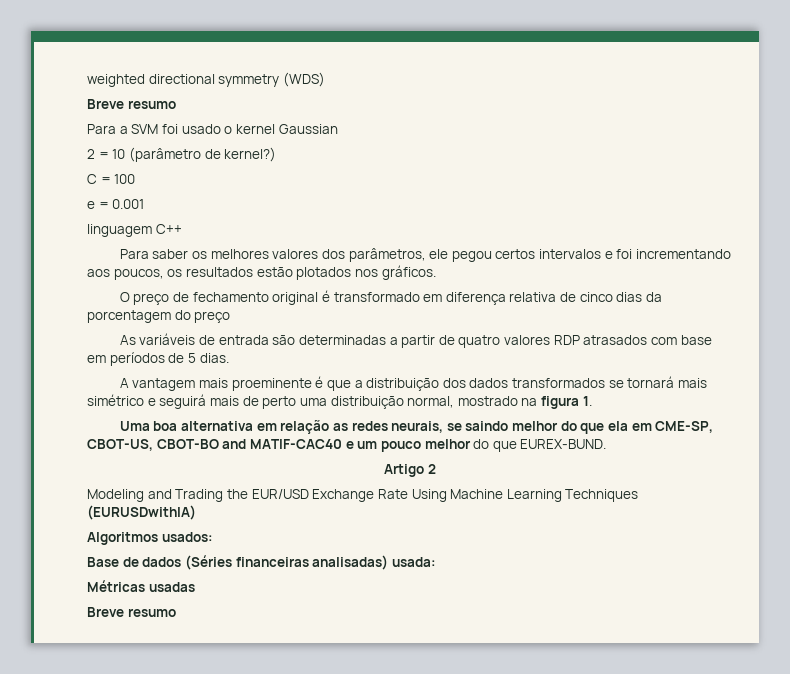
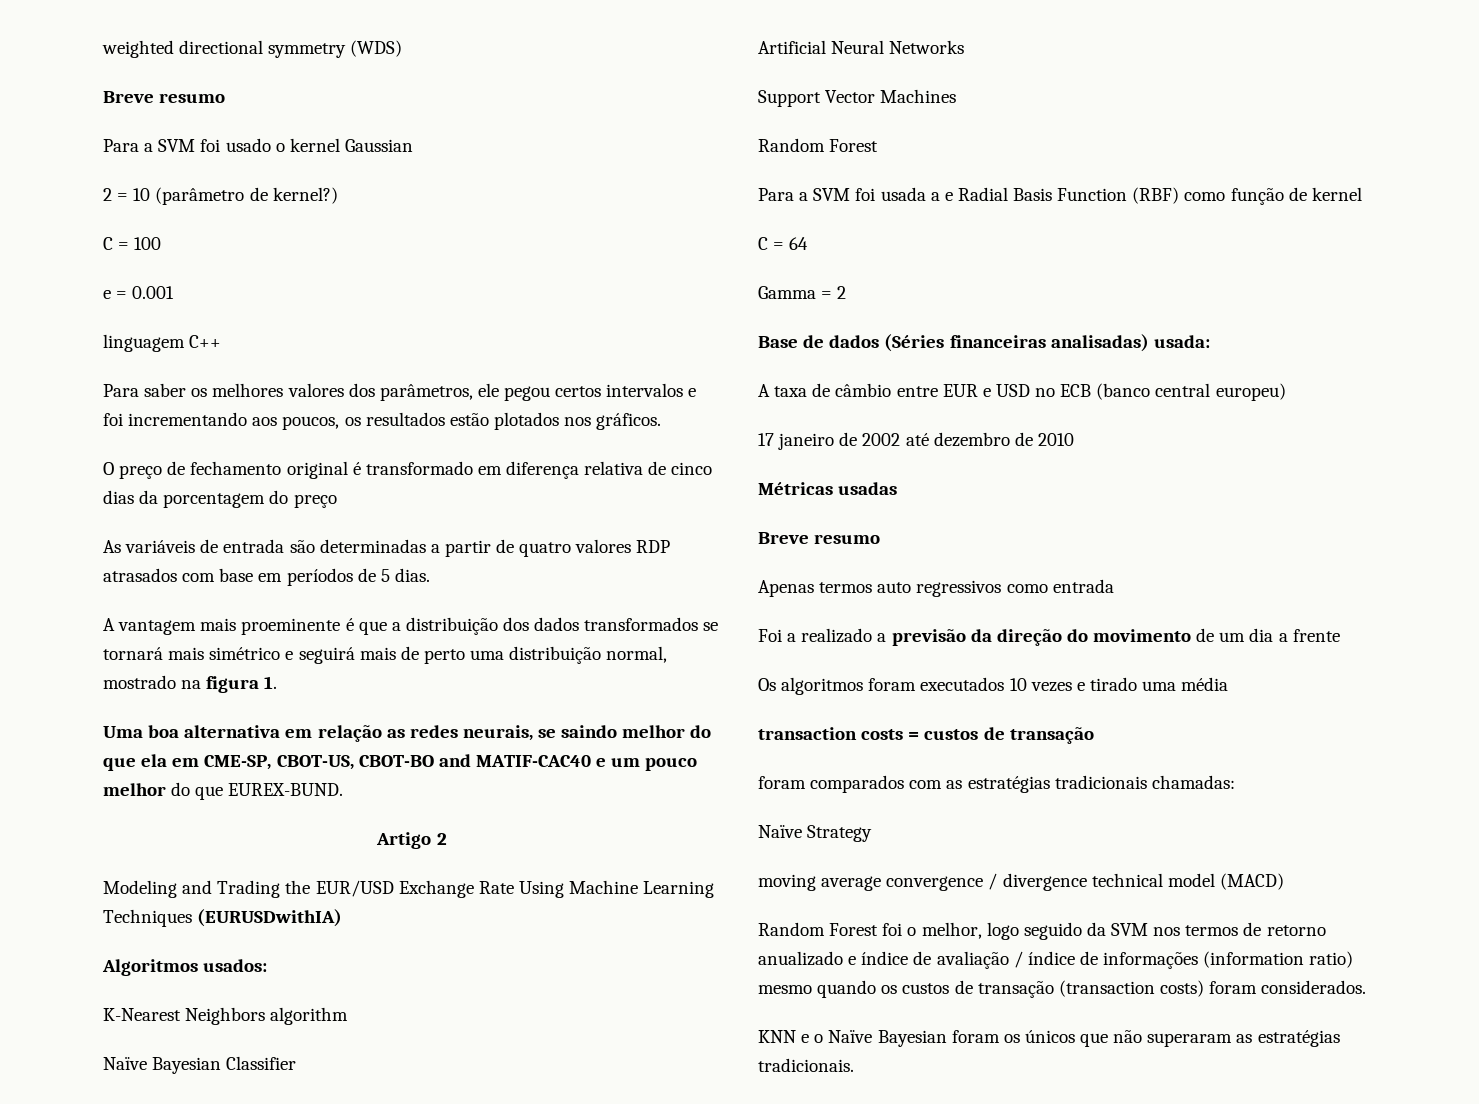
+ K-Nearest Neighbors algorithm
+ Naïve Bayesian Classifier
+ Artificial Neural Networks
+ Support Vector Machines
+ Random Forest
+ Para a SVM foi usada a e Radial Basis Function (RBF) como função de kernel
+ C = 64
+ Gamma = 2
+ A taxa de câmbio entre EUR e USD no ECB (banco central europeu)
+ 17 janeiro de 2002 até dezembro de 2010
  Métricas usadas
  Breve resumo
+ Apenas termos auto regressivos como entrada
+ Foi a realizado a previsão da direção do movimento de um dia a frente
+ Os algoritmos foram executados 10 vezes e tirado uma média
+ transaction costs = custos de transação
+ foram comparados com as estratégias tradicionais chamadas:
+ Naïve Strategy
+ moving average convergence / divergence technical model (MACD)
+ Random Forest foi o melhor, logo seguido da SVM nos termos de retorno anualizado e índice de avaliação / índice de informações (information ratio) mesmo quando os custos de transação (transaction costs) foram considerados.
+ KNN e o Naïve Bayesian foram os únicos que não superaram as estratégias tradicionais.

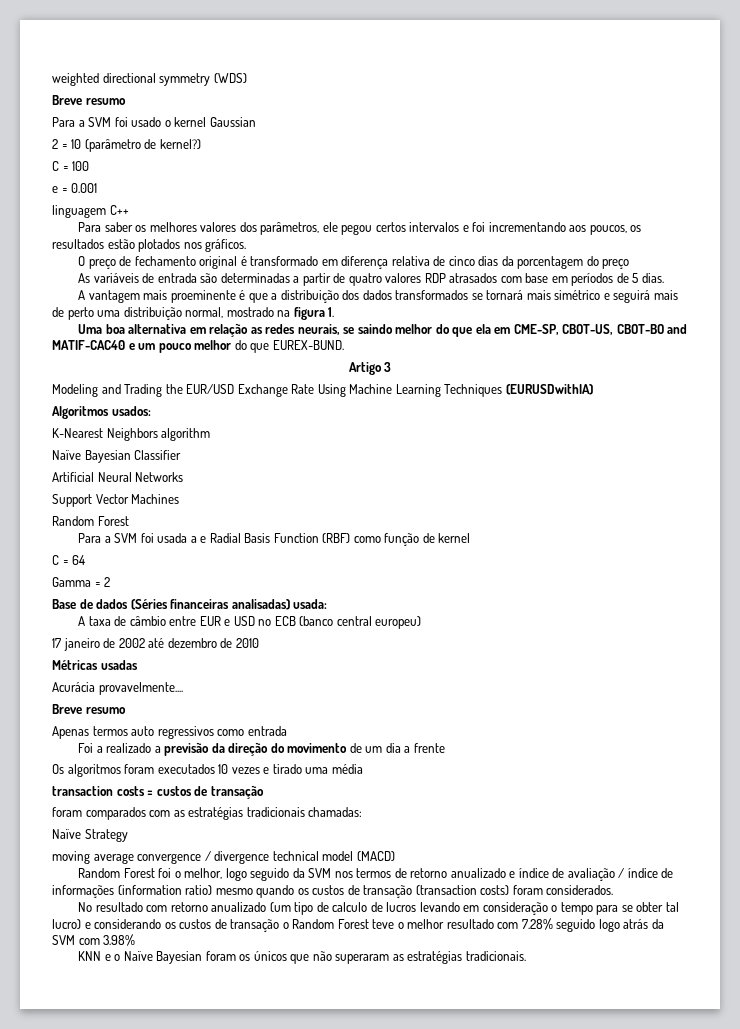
- Artigo 2
+ Artigo 3
+ Acurácia provavelmente....
+ No resultado com retorno anualizado (um tipo de calculo de lucros levando em consideração o tempo para se obter tal lucro) e considerando os custos de transação o Random Forest teve o melhor resultado com 7.28% seguido logo atrás da SVM com 3.98%

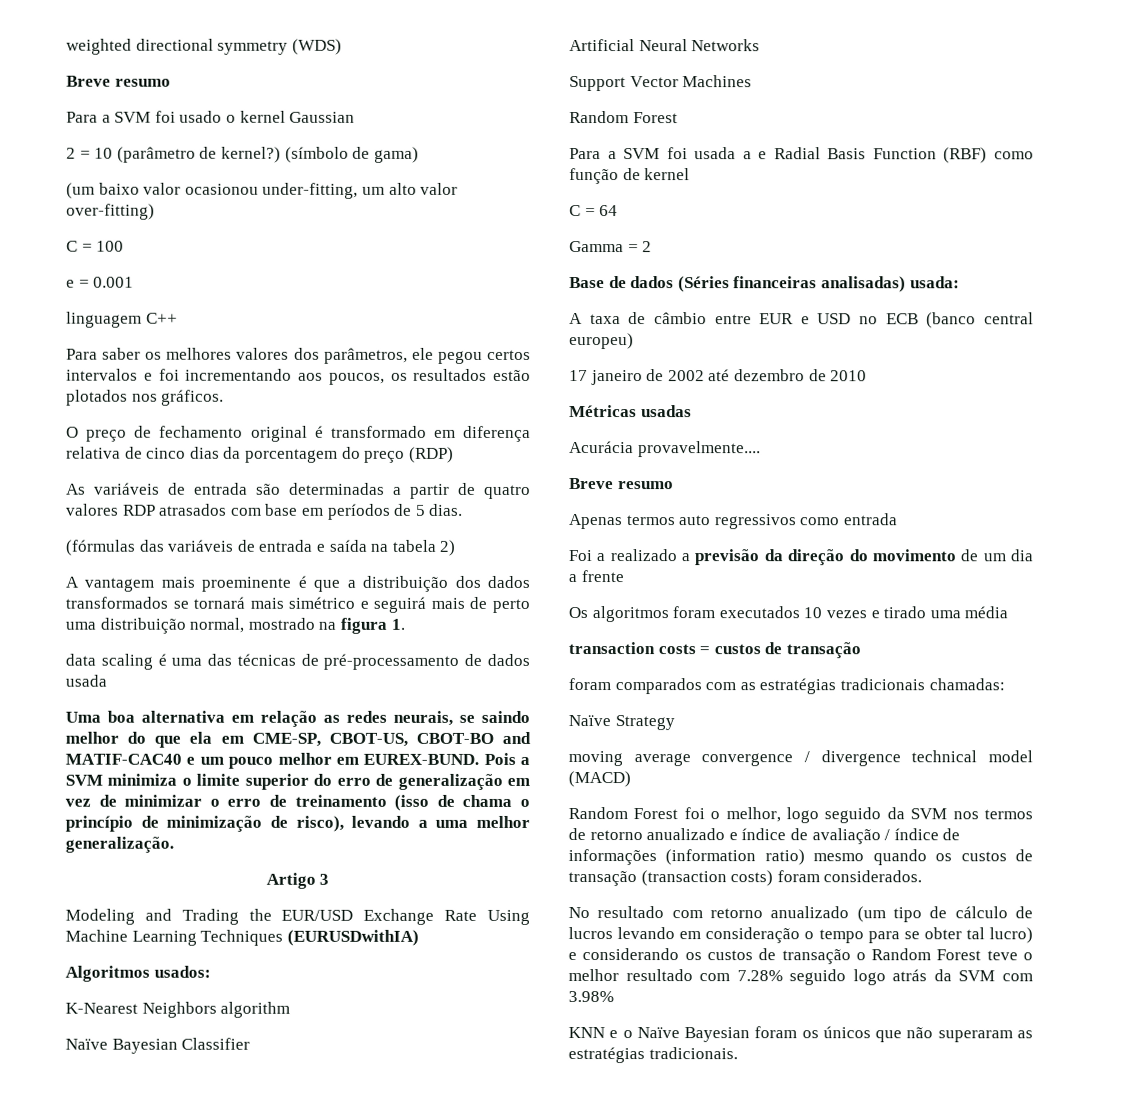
+ (símbolo de gama)
+ (um baixo valor ocasionou under-fitting, um alto valor over-fitting)
- O preço de fechamento original é transformado em diferença relativa de cinco dias da porcentagem do preço
+ O preço de fechamento original é transformado em diferença relativa de cinco dias da porcentagem do preço (RDP)
+ (fórmulas das variáveis de entrada e saída na tabela 2)
+ data scaling é uma das técnicas de pré-processamento de dados usada
- Uma boa alternativa em relação as redes neurais, se saindo melhor do que ela em CME-SP, CBOT-US, CBOT-BO and MATIF-CAC40 e um pouco melhor do que EUREX-BUND.
+ Uma boa alternativa em relação as redes neurais, se saindo melhor do que ela em CME-SP, CBOT-US, CBOT-BO and MATIF-CAC40 e um pouco melhor em EUREX-BUND. Pois a SVM minimiza o limite superior do erro de generalização em vez de minimizar o erro de treinamento (isso de chama o princípio de minimização de risco), levando a uma melhor generalização.
- No resultado com retorno anualizado (um tipo de calculo de lucros levando em consideração o tempo para se obter tal lucro) e considerando os custos de transação o Random Forest teve o melhor resultado com 7.28% seguido logo atrás da SVM com 3.98%
+ No resultado com retorno anualizado (um tipo de cálculo de lucros levando em consideração o tempo para se obter tal lucro) e considerando os custos de transação o Random Forest teve o melhor resultado com 7.28% seguido logo atrás da SVM com 3.98%

